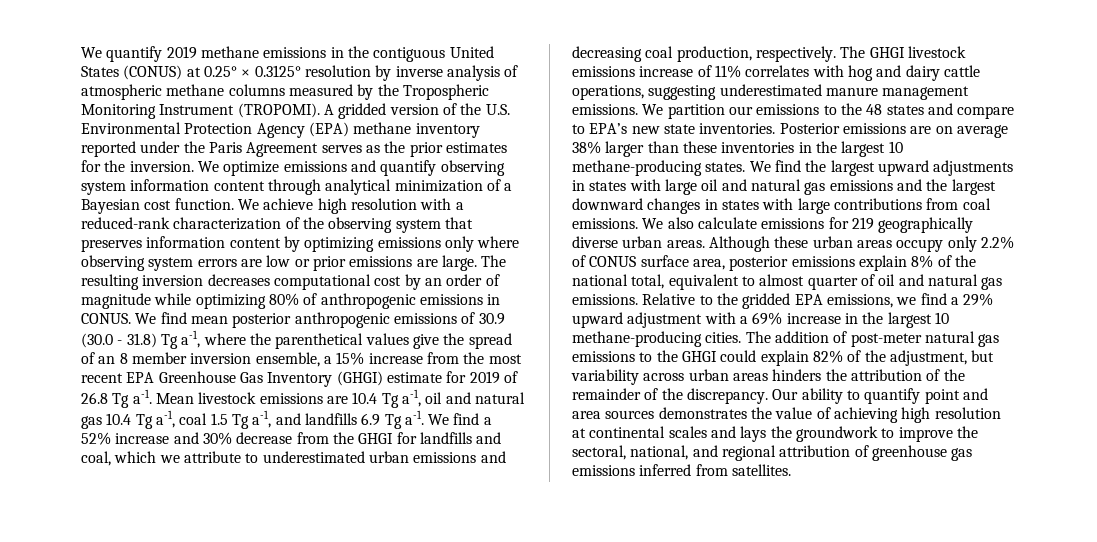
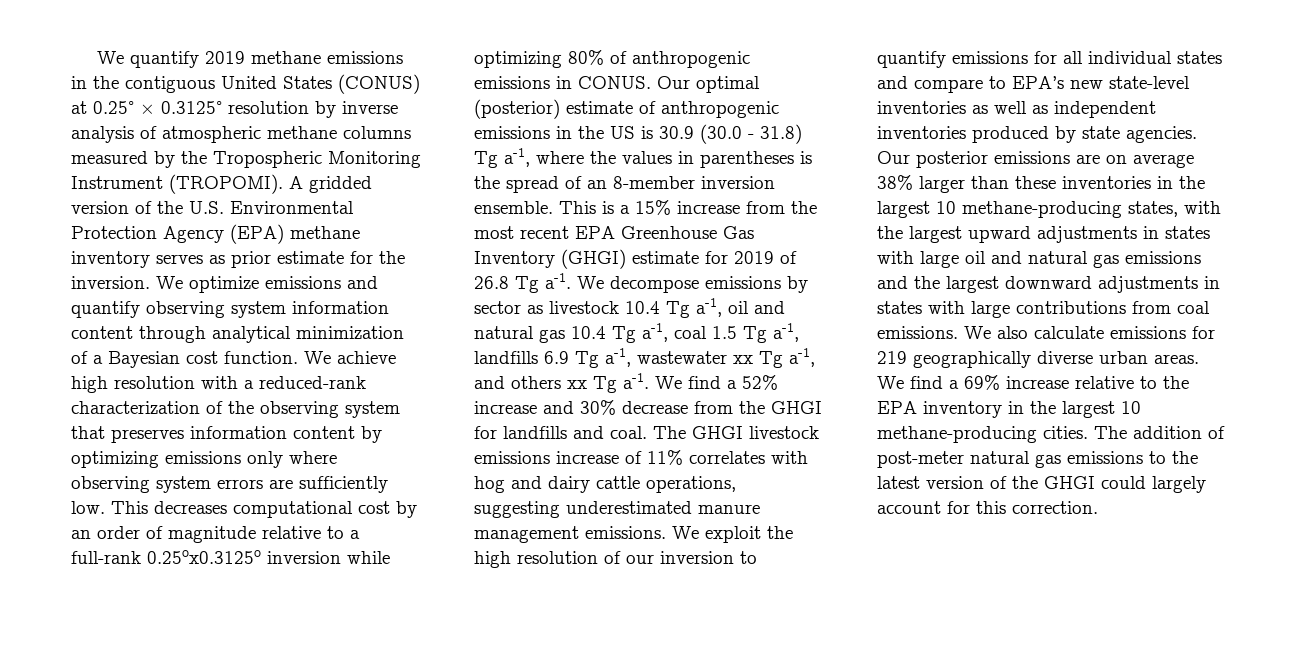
- A gridded version of the U.S. Environmental Protection Agency (EPA) methane inventory reported under the Paris Agreement serves as the prior estimates for the inversion.
+ A gridded version of the U.S. Environmental Protection Agency (EPA) methane inventory serves as prior estimate for the inversion.
- We achieve high resolution with a reduced-rank characterization of the observing system that preserves information content by optimizing emissions only where observing system errors are low or prior emissions are large. The resulting inversion decreases computational cost by an order of magnitude while optimizing 80% of anthropogenic emissions in CONUS.
+ We achieve high resolution with a reduced-rank characterization of the observing system that preserves information content by optimizing emissions only where observing system errors are sufficiently low. This decreases computational cost by an order of magnitude relative to a full-rank 0.25ox0.3125o inversion while optimizing 80% of anthropogenic emissions in CONUS.
- We find mean posterior anthropogenic emissions of 30.9 (30.0 - 31.8) Tg a-1, where the parenthetical values give the spread of an 8 member inversion ensemble, a 15% increase from the most recent EPA Greenhouse Gas Inventory (GHGI) estimate for 2019 of 26.8 Tg a-1.
+ Our optimal (posterior) estimate of anthropogenic emissions in the US is 30.9 (30.0 - 31.8) Tg a-1, where the values in parentheses is the spread of an 8-member inversion ensemble. This is a 15% increase from the most recent EPA Greenhouse Gas Inventory (GHGI) estimate for 2019 of 26.8 Tg a-1.
- Mean livestock emissions are 10.4 Tg a-1, oil and natural gas 10.4 Tg a-1, coal 1.5 Tg a-1, and landfills 6.9 Tg a-1.
+ We decompose emissions by sector as livestock 10.4 Tg a-1, oil and natural gas 10.4 Tg a-1, coal 1.5 Tg a-1, landfills 6.9 Tg a-1, wastewater xx Tg a-1, and others xx Tg a-1.
- We find a 52% increase and 30% decrease from the GHGI for landfills and coal, which we attribute to underestimated urban emissions and decreasing coal production, respectively.
+ We find a 52% increase and 30% decrease from the GHGI for landfills and coal.
- We partition our emissions to the 48 states and compare to EPA’s new state inventories. Posterior emissions are on average 38% larger than these inventories in the largest 10 methane-producing states. We find the largest upward adjustments in states with large oil and natural gas emissions and the largest downward changes in states with large contributions from coal emissions.
+ We exploit the high resolution of our inversion to quantify emissions for all individual states and compare to EPA’s new state-level inventories as well as independent inventories produced by state agencies. Our posterior emissions are on average 38% larger than these inventories in the largest 10 methane-producing states, with the largest upward adjustments in states with large oil and natural gas emissions and the largest downward adjustments in states with large contributions from coal emissions.
- Although these urban areas occupy only 2.2% of CONUS surface area, posterior emissions explain 8% of the national total, equivalent to almost quarter of oil and natural gas emissions. Relative to the gridded EPA emissions, we find a 29% upward adjustment with a 69% increase in the largest 10 methane-producing cities.
+ We find a 69% increase relative to the EPA inventory in the largest 10 methane-producing cities.
- The addition of post-meter natural gas emissions to the GHGI could explain 82% of the adjustment, but variability across urban areas hinders the attribution of the remainder of the discrepancy. Our ability to quantify point and area sources demonstrates the value of achieving high resolution at continental scales and lays the groundwork to improve the sectoral, national, and regional attribution of greenhouse gas emissions inferred from satellites.
+ The addition of post-meter natural gas emissions to the latest version of the GHGI could largely account for this correction.

